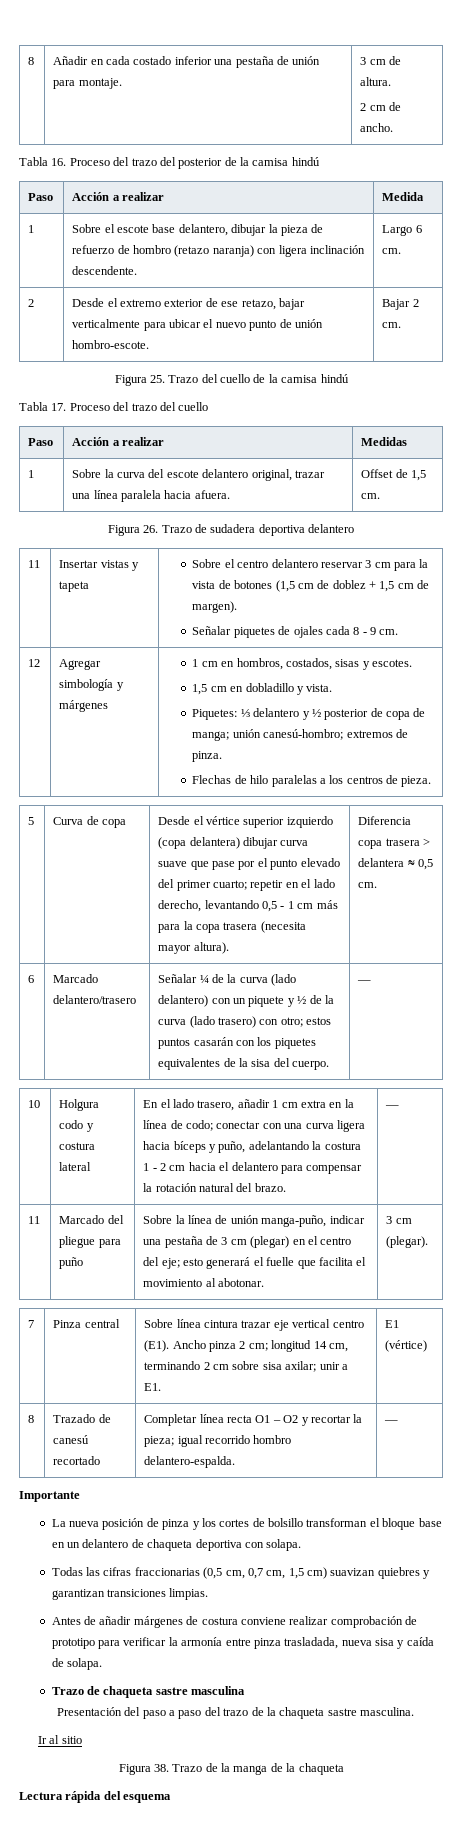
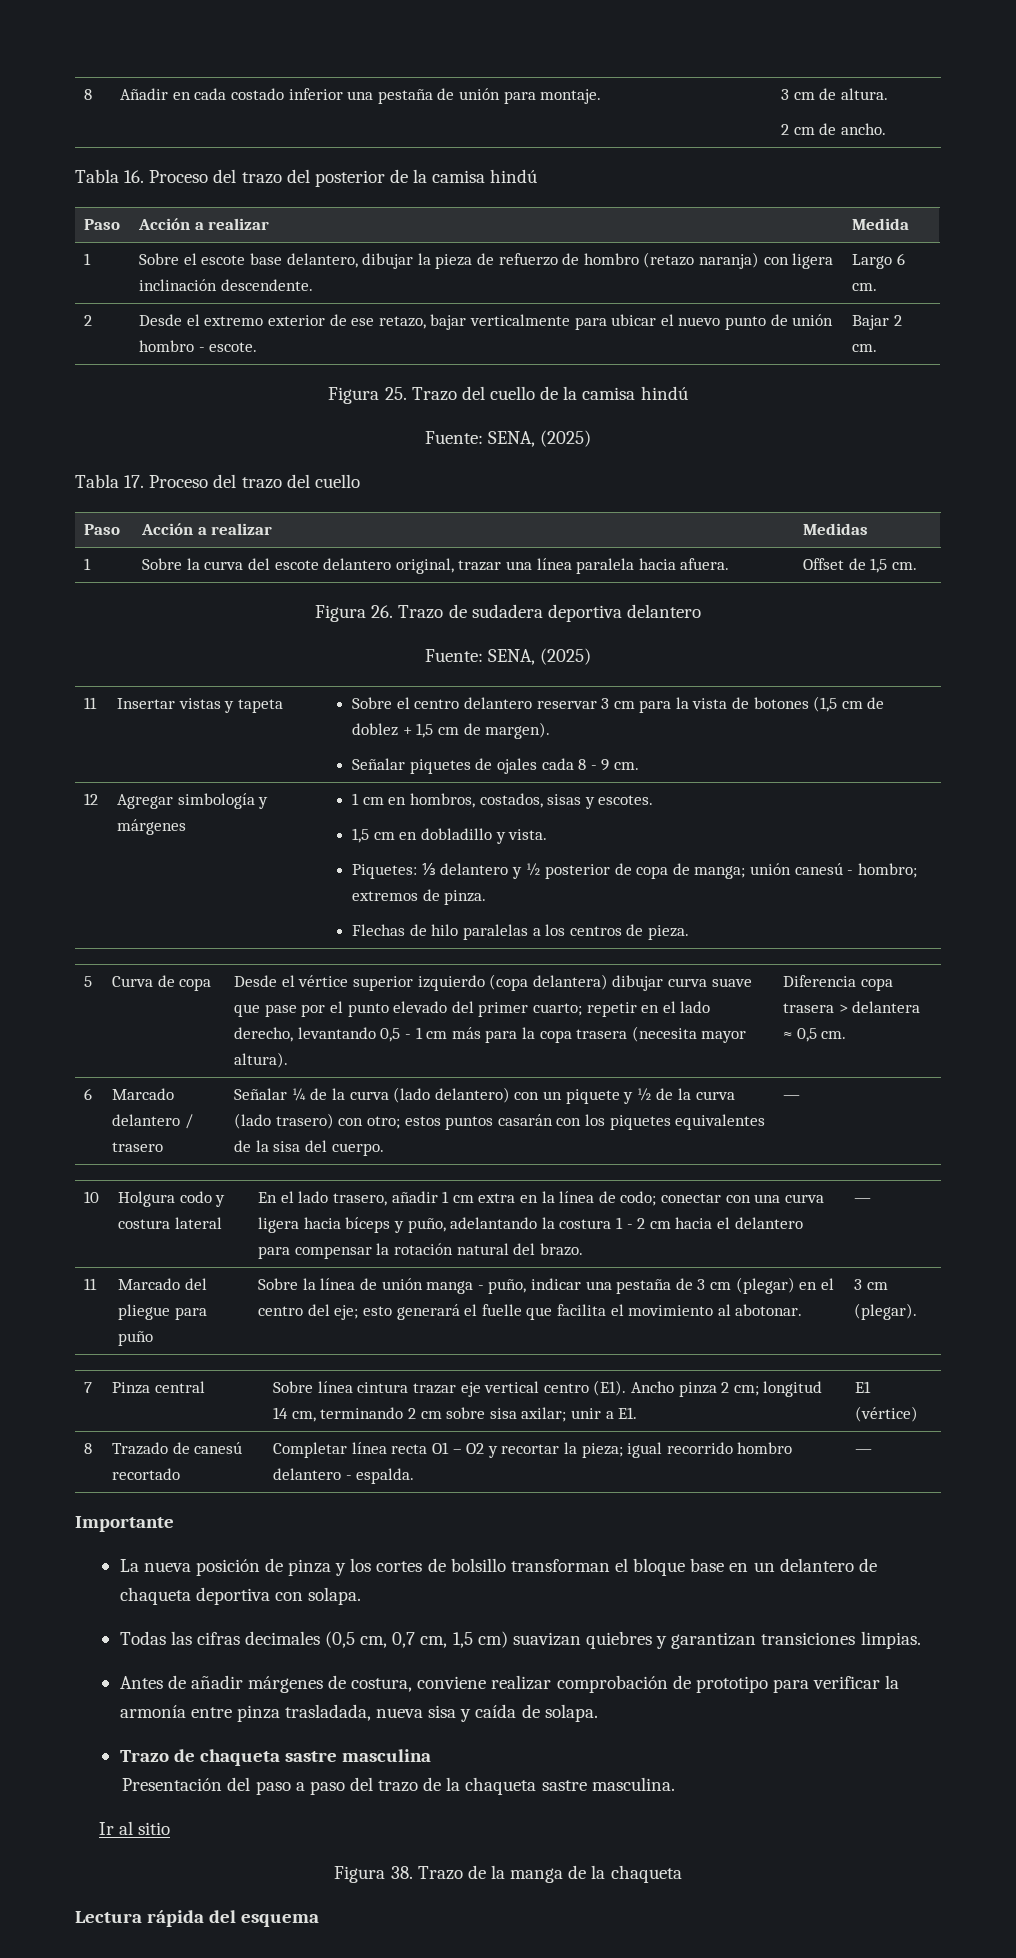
- 2 | Desde el extremo exterior de ese retazo, bajar verticalmente para ubicar el nuevo punto de unión hombro-escote. | Bajar 2 cm.
+ 2 | Desde el extremo exterior de ese retazo, bajar verticalmente para ubicar el nuevo punto de unión hombro - escote. | Bajar 2 cm.
  Figura 25. Trazo del cuello de la camisa hindú
+ Fuente: SENA, (2025)
  Figura 26. Trazo de sudadera deportiva delantero
+ Fuente: SENA, (2025)
- Piquetes: ⅓ delantero y ½ posterior de copa de manga; unión canesú-hombro; extremos de pinza.
+ Piquetes: ⅓ delantero y ½ posterior de copa de manga; unión canesú - hombro; extremos de pinza.
- 6 | Marcado delantero/trasero | Señalar ¼ de la curva (lado delantero) con un piquete y ½ de la curva (lado trasero) con otro; estos puntos casarán con los piquetes equivalentes de la sisa del cuerpo. | —
+ 6 | Marcado delantero / trasero | Señalar ¼ de la curva (lado delantero) con un piquete y ½ de la curva (lado trasero) con otro; estos puntos casarán con los piquetes equivalentes de la sisa del cuerpo. | —
- 11 | Marcado del pliegue para puño | Sobre la línea de unión manga-puño, indicar una pestaña de 3 cm (plegar) en el centro del eje; esto generará el fuelle que facilita el movimiento al abotonar. | 3 cm (plegar).
+ 11 | Marcado del pliegue para puño | Sobre la línea de unión manga - puño, indicar una pestaña de 3 cm (plegar) en el centro del eje; esto generará el fuelle que facilita el movimiento al abotonar. | 3 cm (plegar).
- 8 | Trazado de canesú recortado | Completar línea recta O1 – O2 y recortar la pieza; igual recorrido hombro delantero-espalda. | —
+ 8 | Trazado de canesú recortado | Completar línea recta O1 – O2 y recortar la pieza; igual recorrido hombro delantero - espalda. | —
- Todas las cifras fraccionarias (0,5 cm, 0,7 cm, 1,5 cm) suavizan quiebres y garantizan transiciones limpias.
+ Todas las cifras decimales (0,5 cm, 0,7 cm, 1,5 cm) suavizan quiebres y garantizan transiciones limpias.
- Antes de añadir márgenes de costura conviene realizar comprobación de prototipo para verificar la armonía entre pinza trasladada, nueva sisa y caída de solapa.
+ Antes de añadir márgenes de costura, conviene realizar comprobación de prototipo para verificar la armonía entre pinza trasladada, nueva sisa y caída de solapa.

